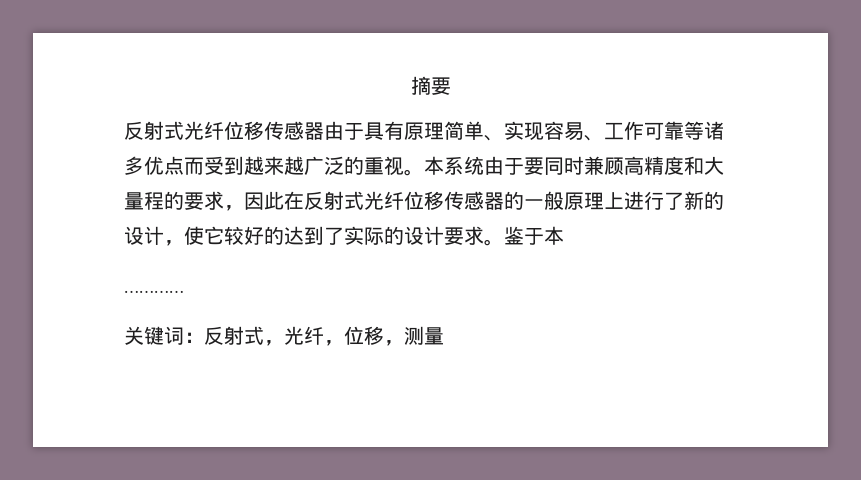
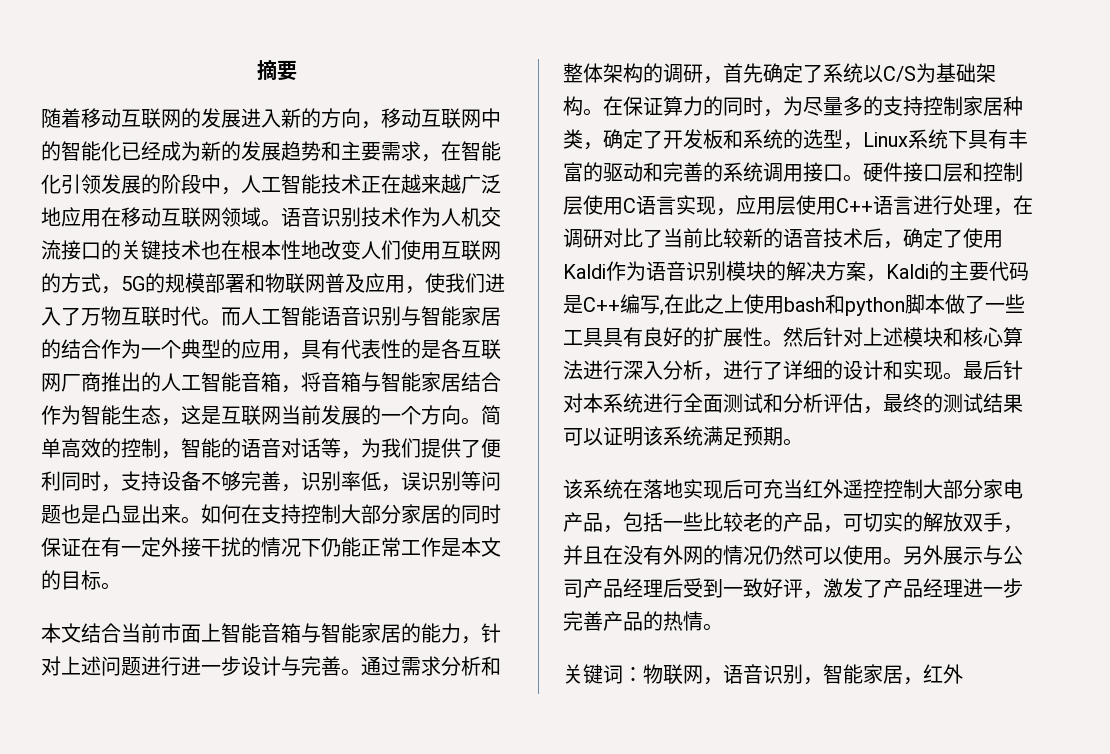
- 反射式光纤位移传感器由于具有原理简单、实现容易、工作可靠等诸多优点而受到越来越广泛的重视。本系统由于要同时兼顾高精度和大量程的要求，因此在反射式光纤位移传感器的一般原理上进行了新的设计，使它较好的达到了实际的设计要求。鉴于本
- …………
- 关键词：反射式，光纤，位移，测量
+ 随着移动互联网的发展进入新的方向，移动互联网中的智能化已经成为新的发展趋势和主要需求，在智能化引领发展的阶段中，人工智能技术正在越来越广泛地应用在移动互联网领域。语音识别技术作为人机交流接口的关键技术也在根本性地改变人们使用互联网的方式，5G的规模部署和物联网普及应用，使我们进入了万物互联时代。而人工智能语音识别与智能家居的结合作为一个典型的应用，具有代表性的是各互联网厂商推出的人工智能音箱，将音箱与智能家居结合作为智能生态，这是互联网当前发展的一个方向。简单高效的控制，智能的语音对话等，为我们提供了便利同时，支持设备不够完善，识别率低，误识别等问题也是凸显出来。如何在支持控制大部分家居的同时保证在有一定外接干扰的情况下仍能正常工作是本文的目标。
+ 本文结合当前市面上智能音箱与智能家居的能力，针对上述问题进行进一步设计与完善。通过需求分析和整体架构的调研，首先确定了系统以C/S为基础架构。在保证算力的同时，为尽量多的支持控制家居种类，确定了开发板和系统的选型，Linux系统下具有丰富的驱动和完善的系统调用接口。硬件接口层和控制层使用C语言实现，应用层使用C++语言进行处理，在调研对比了当前比较新的语音技术后，确定了使用Kaldi作为语音识别模块的解决方案，Kaldi的主要代码是C++编写,在此之上使用bash和python脚本做了一些工具具有良好的扩展性。然后针对上述模块和核心算法进行深入分析，进行了详细的设计和实现。最后针对本系统进行全面测试和分析评估，最终的测试结果可以证明该系统满足预期。
+ 该系统在落地实现后可充当红外遥控控制大部分家电产品，包括一些比较老的产品，可切实的解放双手，并且在没有外网的情况仍然可以使用。另外展示与公司产品经理后受到一致好评，激发了产品经理进一步完善产品的热情。
+ 关键词：物联网，语音识别，智能家居，红外

